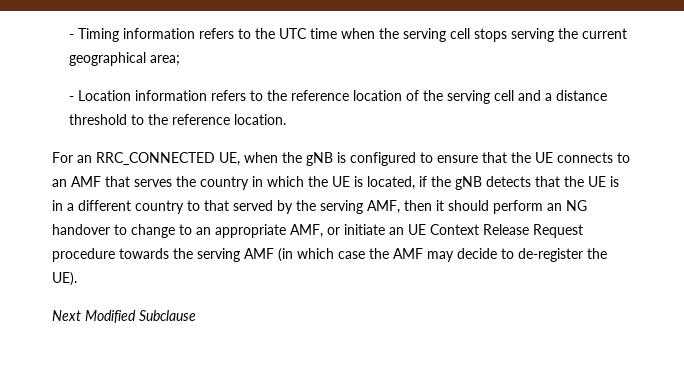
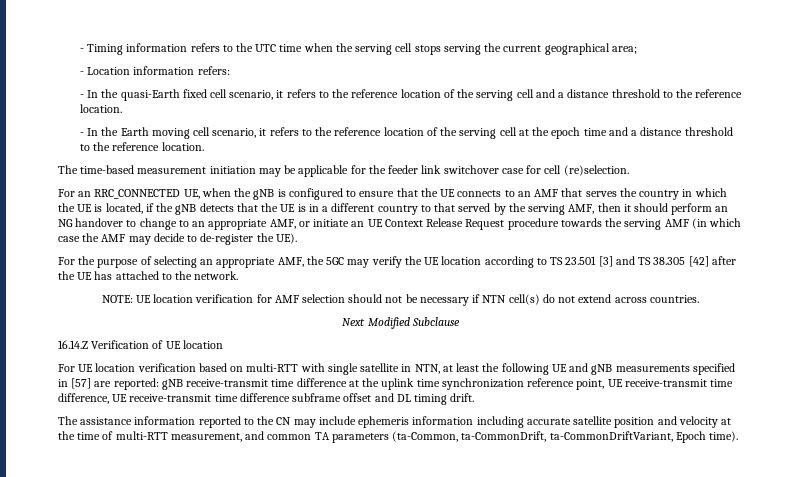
- - Location information refers to the reference location of the serving cell and a distance threshold to the reference location.
+ - Location information refers:
+ - In the quasi-Earth fixed cell scenario, it refers to the reference location of the serving cell and a distance threshold to the reference location.
+ - In the Earth moving cell scenario, it refers to the reference location of the serving cell at the epoch time and a distance threshold to the reference location.
+ The time-based measurement initiation may be applicable for the feeder link switchover case for cell (re)selection.
+ For the purpose of selecting an appropriate AMF, the 5GC may verify the UE location according to TS 23.501 [3] and TS 38.305 [42] after the UE has attached to the network.
+ NOTE: UE location verification for AMF selection should not be necessary if NTN cell(s) do not extend across countries.
  Next Modified Subclause
+ 16.14.Z Verification of UE location
+ For UE location verification based on multi-RTT with single satellite in NTN, at least the following UE and gNB measurements specified in [57] are reported: gNB receive-transmit time difference at the uplink time synchronization reference point, UE receive-transmit time difference, UE receive-transmit time difference subframe offset and DL timing drift.
+ The assistance information reported to the CN may include ephemeris information including accurate satellite position and velocity at the time of multi-RTT measurement, and common TA parameters (ta-Common, ta-CommonDrift, ta-CommonDriftVariant, Epoch time).

